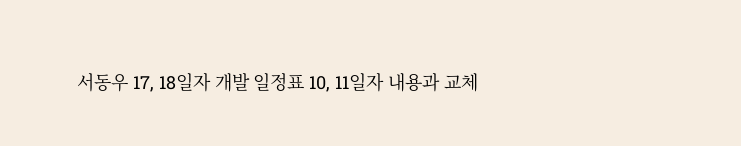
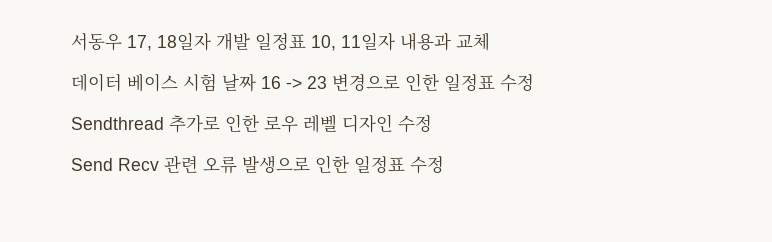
+ 데이터 베이스 시험 날짜 16 -> 23 변경으로 인한 일정표 수정
+ Sendthread 추가로 인한 로우 레벨 디자인 수정
+ Send Recv 관련 오류 발생으로 인한 일정표 수정

